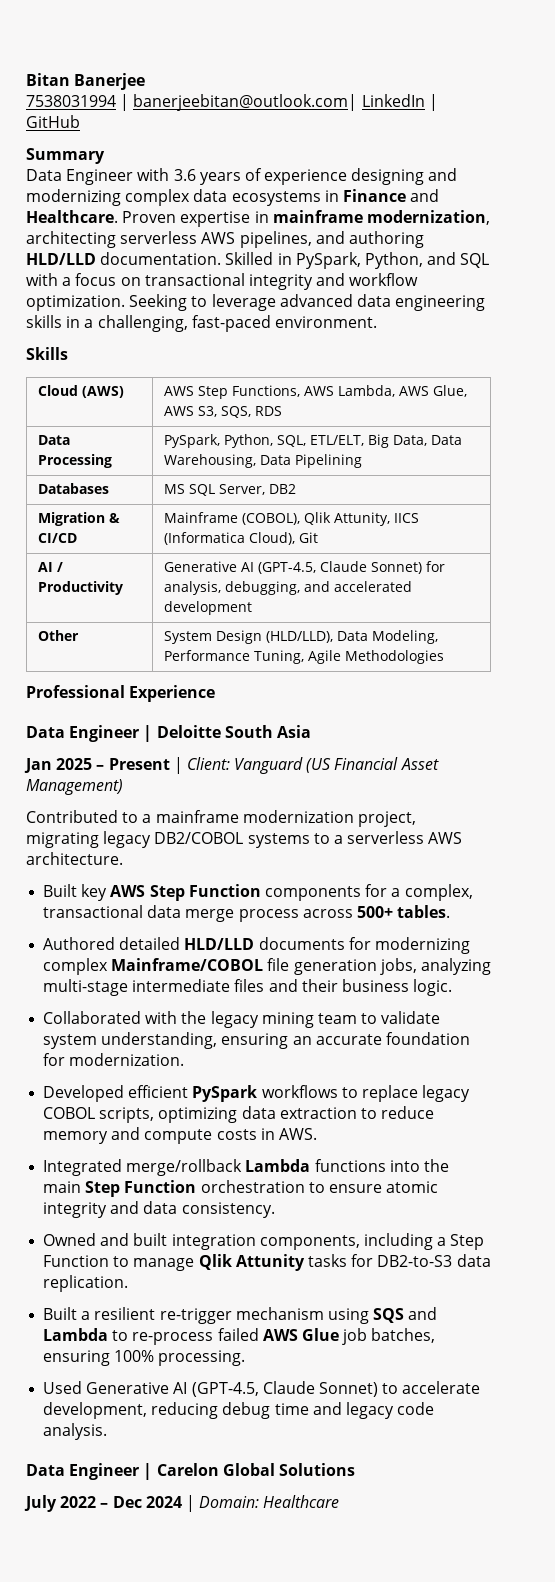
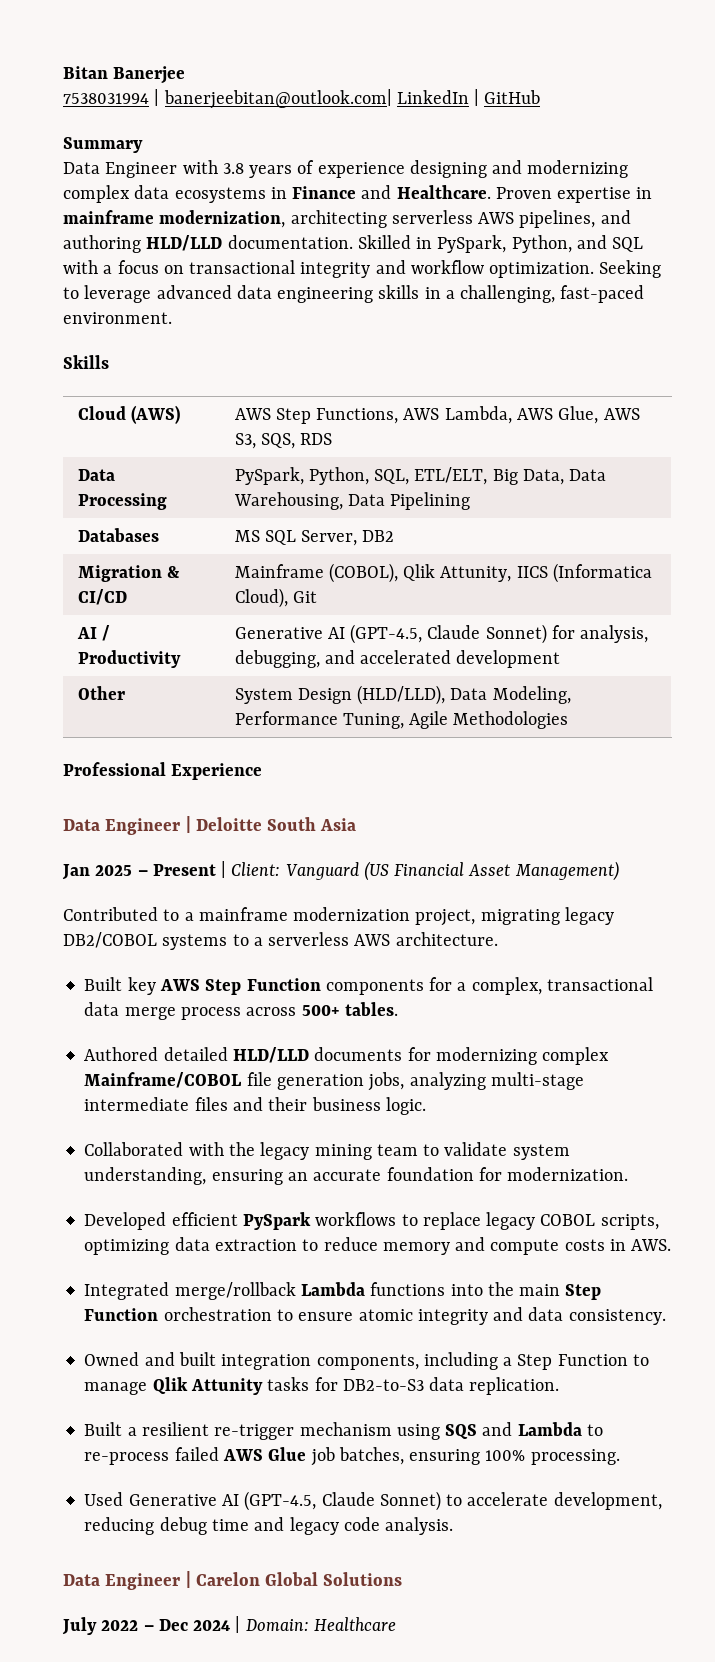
- Data Engineer with 3.6 years of experience designing and modernizing complex data ecosystems in Finance and Healthcare.
+ Data Engineer with 3.8 years of experience designing and modernizing complex data ecosystems in Finance and Healthcare.

